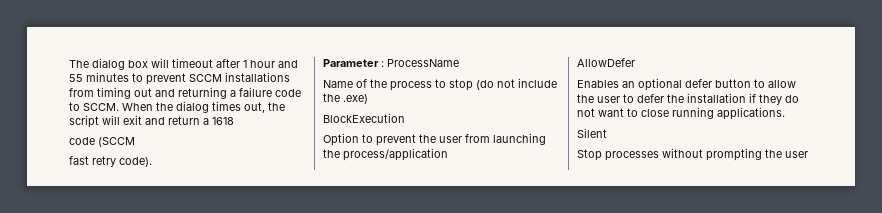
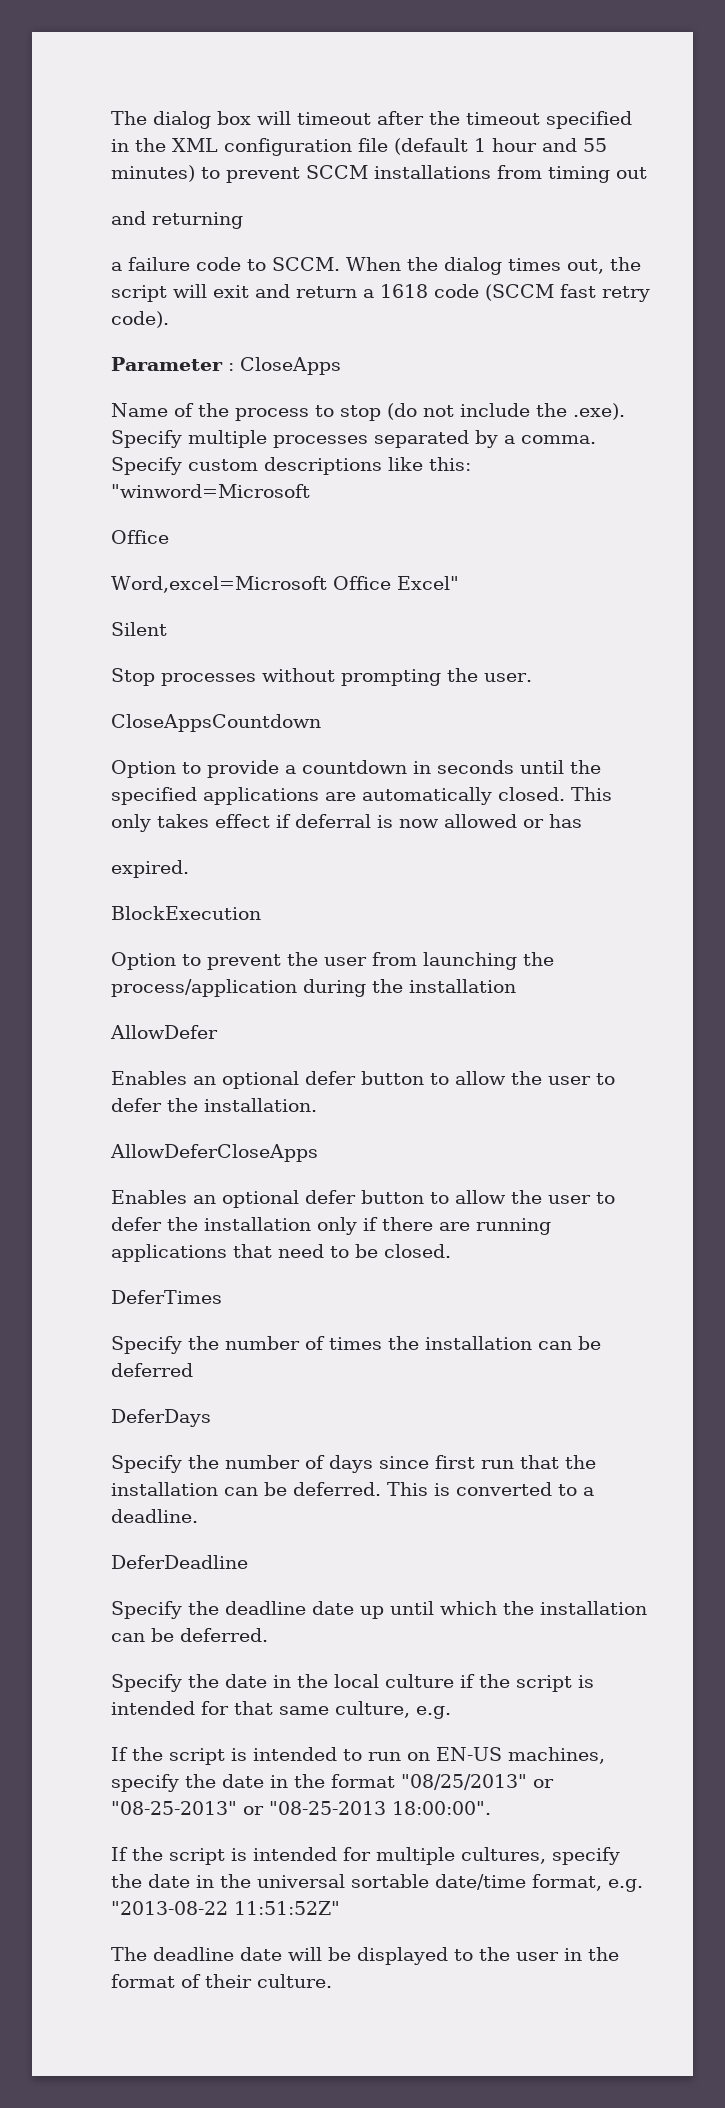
- The dialog box will timeout after 1 hour and 55 minutes to prevent SCCM installations from timing out and returning a failure code to SCCM.
+ The dialog box will timeout after the timeout specified in the XML configuration file (default 1 hour and 55 minutes) to prevent SCCM installations from timing out
+ and returning
+ a failure code to SCCM.
- When the dialog times out, the script will exit and return a 1618
- code (SCCM
- fast retry code).
+ When the dialog times out, the script will exit and return a 1618 code (SCCM fast retry code).
- Parameter : ProcessName
+ Parameter : CloseApps
- Name of the process to stop (do not include the .exe)
+ Name of the process to stop (do not include the .exe). Specify multiple processes separated by a comma. Specify custom descriptions like this: "winword=Microsoft
+ Office
+ Word,excel=Microsoft Office Excel"
+ Silent
+ Stop processes without prompting the user.
+ CloseAppsCountdown
+ Option to provide a countdown in seconds until the specified applications are automatically closed. This only takes effect if deferral is now allowed or has
+ expired.
- Option to prevent the user from launching the process/application
+ Option to prevent the user from launching the process/application during the installation
- Enables an optional defer button to allow the user to defer the installation if they do not want to close running applications.
- Silent
- Stop processes without prompting the user
+ Enables an optional defer button to allow the user to defer the installation.
+ AllowDeferCloseApps
+ Enables an optional defer button to allow the user to defer the installation only if there are running applications that need to be closed.
+ DeferTimes
+ Specify the number of times the installation can be deferred
+ DeferDays
+ Specify the number of days since first run that the installation can be deferred. This is converted to a deadline.
+ DeferDeadline
+ Specify the deadline date up until which the installation can be deferred.
+ Specify the date in the local culture if the script is intended for that same culture, e.g.
+ If the script is intended to run on EN-US machines, specify the date in the format "08/25/2013" or "08-25-2013" or "08-25-2013 18:00:00".
+ If the script is intended for multiple cultures, specify the date in the universal sortable date/time format, e.g. "2013-08-22 11:51:52Z"
+ The deadline date will be displayed to the user in the format of their culture.

